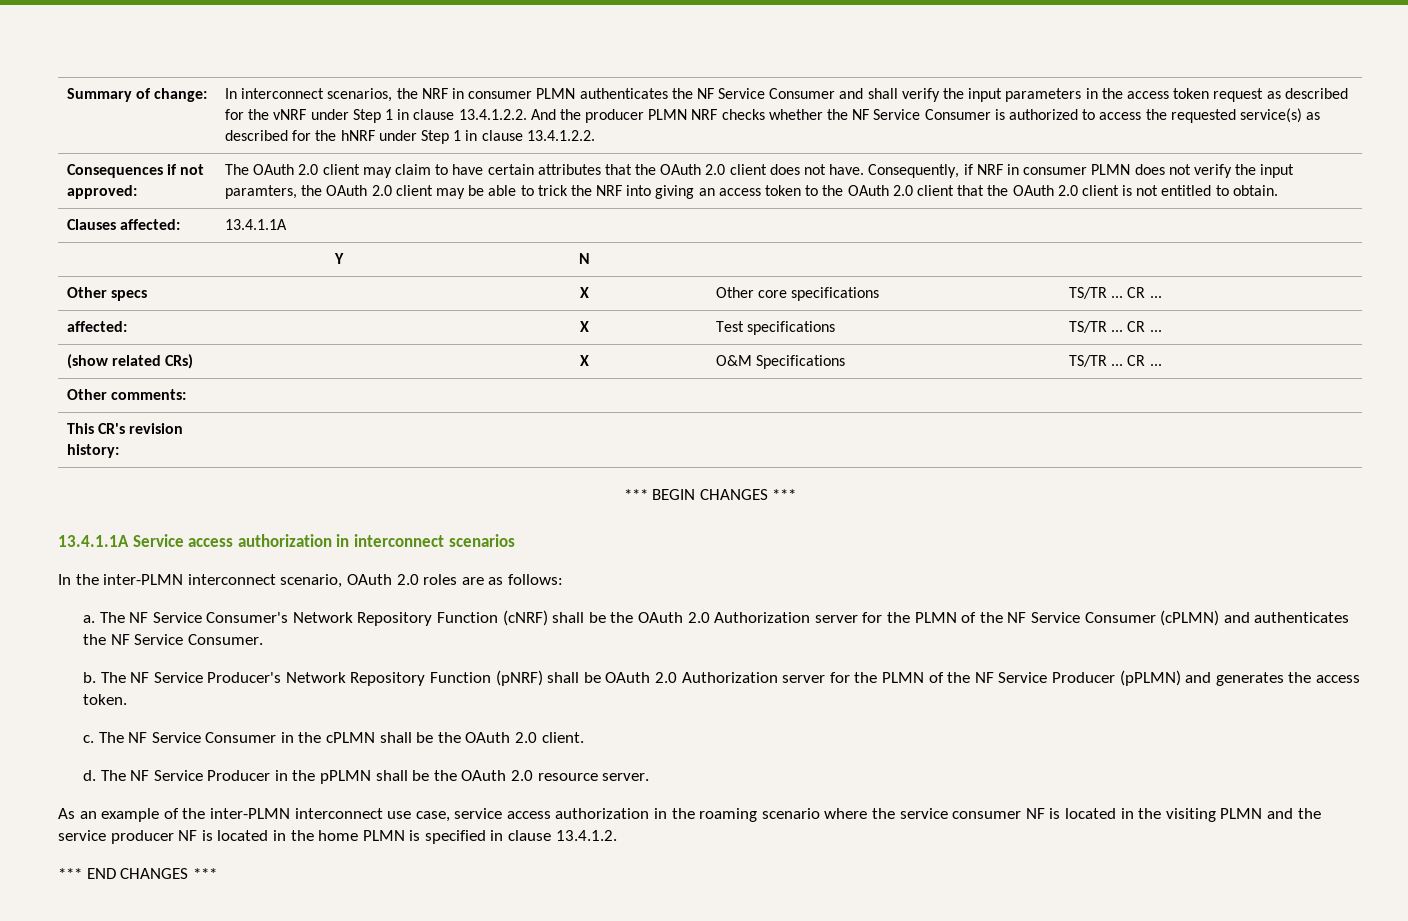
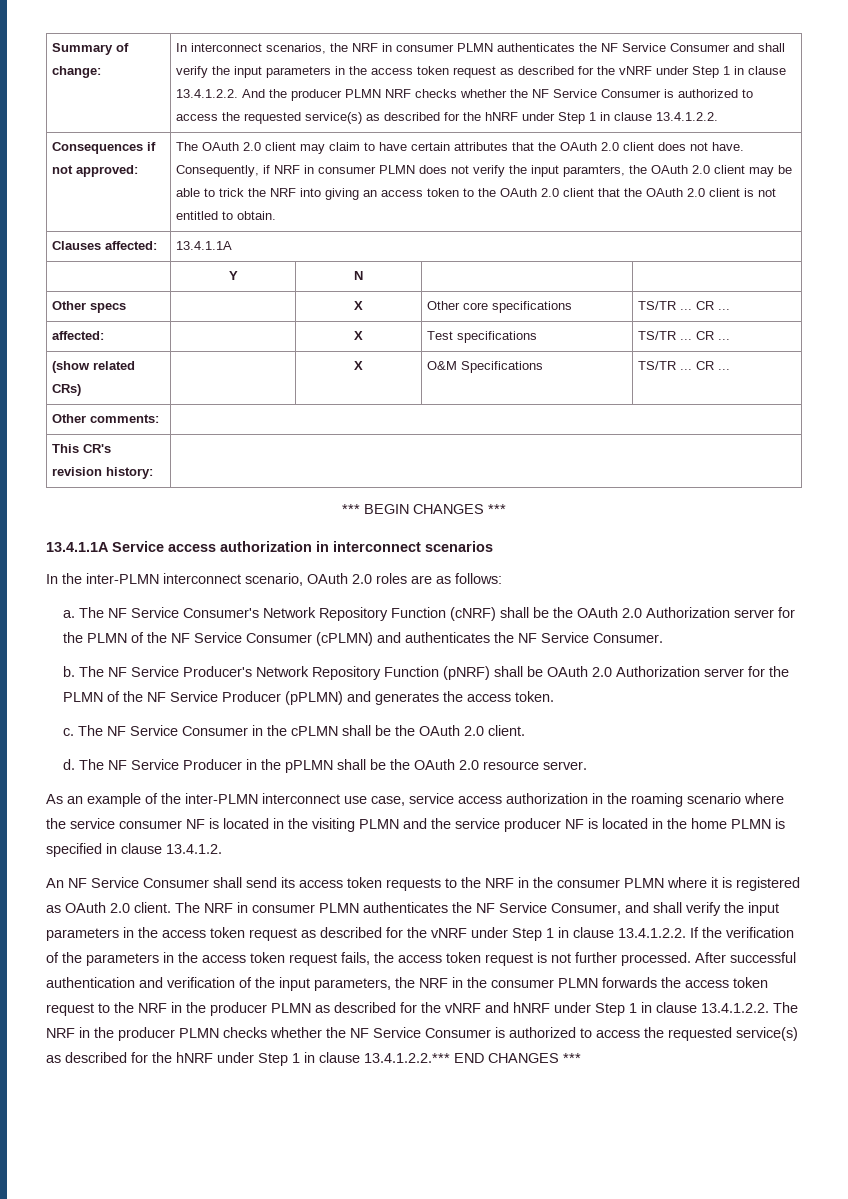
- *** END CHANGES ***
+ An NF Service Consumer shall send its access token requests to the NRF in the consumer PLMN where it is registered as OAuth 2.0 client. The NRF in consumer PLMN authenticates the NF Service Consumer, and shall verify the input parameters in the access token request as described for the vNRF under Step 1 in clause 13.4.1.2.2. If the verification of the parameters in the access token request fails, the access token request is not further processed. After successful authentication and verification of the input parameters, the NRF in the consumer PLMN forwards the access token request to the NRF in the producer PLMN as described for the vNRF and hNRF under Step 1 in clause 13.4.1.2.2. The NRF in the producer PLMN checks whether the NF Service Consumer is authorized to access the requested service(s) as described for the hNRF under Step 1 in clause 13.4.1.2.2.*** END CHANGES ***

